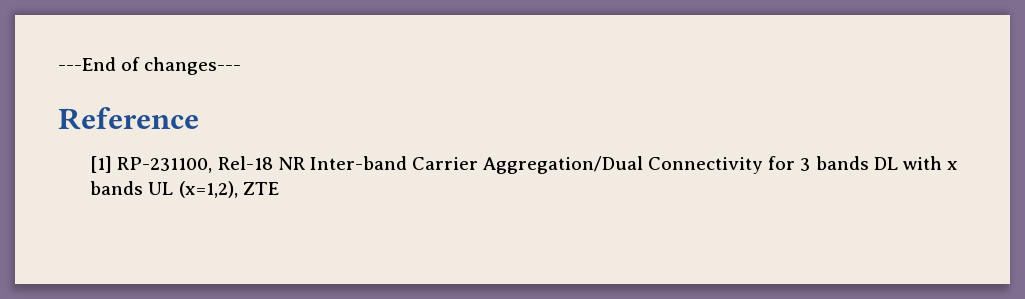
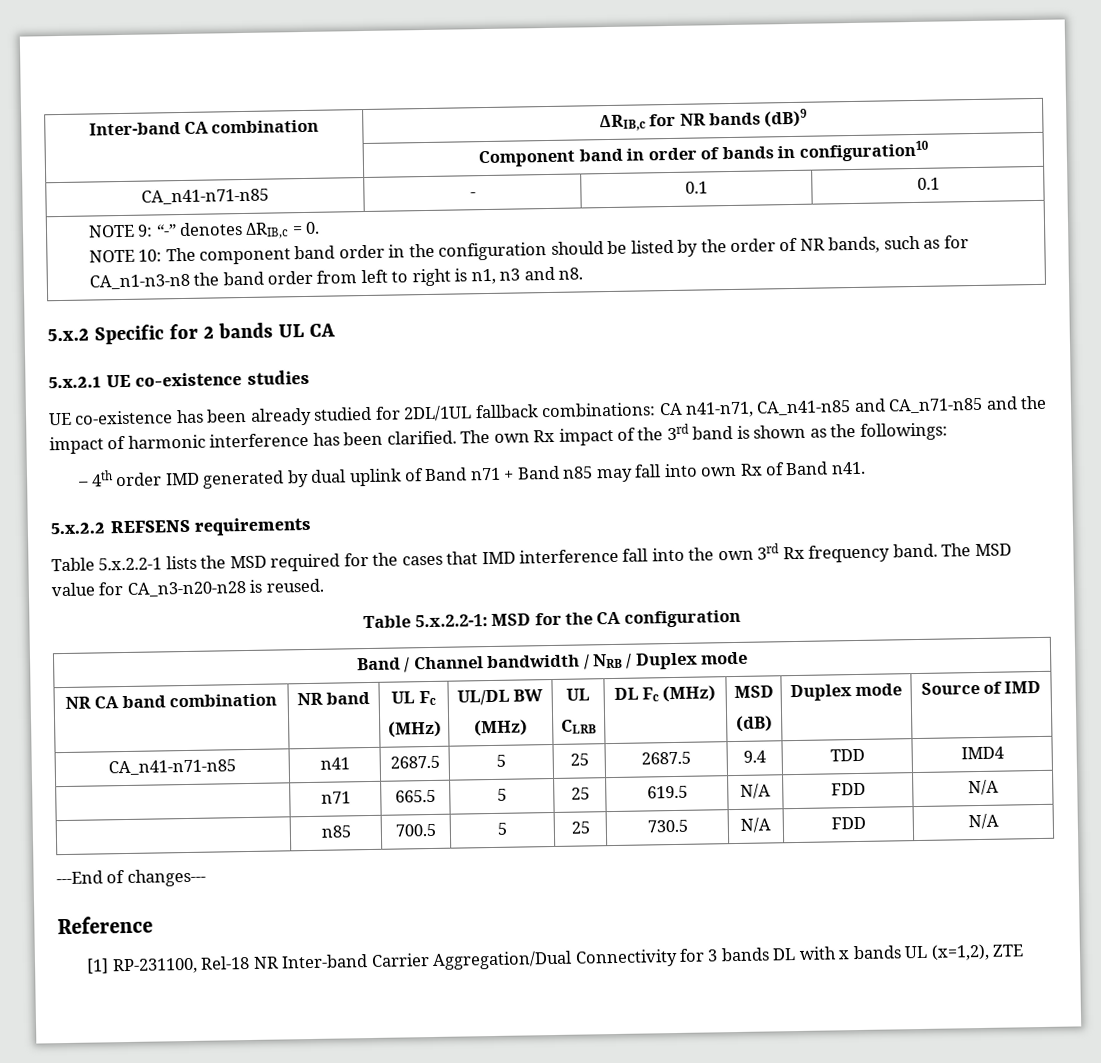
+ Inter-band CA combination | ΔRIB,c for NR bands (dB)9
+ | Component band in order of bands in configuration10
+ CA_n41-n71-n85 | - | 0.1 | 0.1
+ NOTE 9: “-” denotes ΔRIB,c = 0.
+ NOTE 10: The component band order in the configuration should be listed by the order of NR bands, such as for CA_n1-n3-n8 the band order from left to right is n1, n3 and n8.
+ 5.x.2 Specific for 2 bands UL CA
+ 5.x.2.1 UE co-existence studies
+ UE co-existence has been already studied for 2DL/1UL fallback combinations: CA n41-n71, CA_n41-n85 and CA_n71-n85 and the impact of harmonic interference has been clarified. The own Rx impact of the 3rd band is shown as the followings:
+ – 4th order IMD generated by dual uplink of Band n71 + Band n85 may fall into own Rx of Band n41.
+ 5.x.2.2 REFSENS requirements
+ Table 5.x.2.2-1 lists the MSD required for the cases that IMD interference fall into the own 3rd Rx frequency band. The MSD value for CA_n3-n20-n28 is reused.
+ Table 5.x.2.2-1: MSD for the CA configuration
+ Band / Channel bandwidth / NRB / Duplex mode
+ NR CA band combination | NR band | UL Fc
+ (MHz) | UL/DL BW
+ (MHz) | UL
+ CLRB | DL Fc (MHz) | MSD
+ (dB) | Duplex mode | Source of IMD
+ CA_n41-n71-n85 | n41 | 2687.5 | 5 | 25 | 2687.5 | 9.4 | TDD | IMD4
+ | n71 | 665.5 | 5 | 25 | 619.5 | N/A | FDD | N/A
+ | n85 | 700.5 | 5 | 25 | 730.5 | N/A | FDD | N/A

